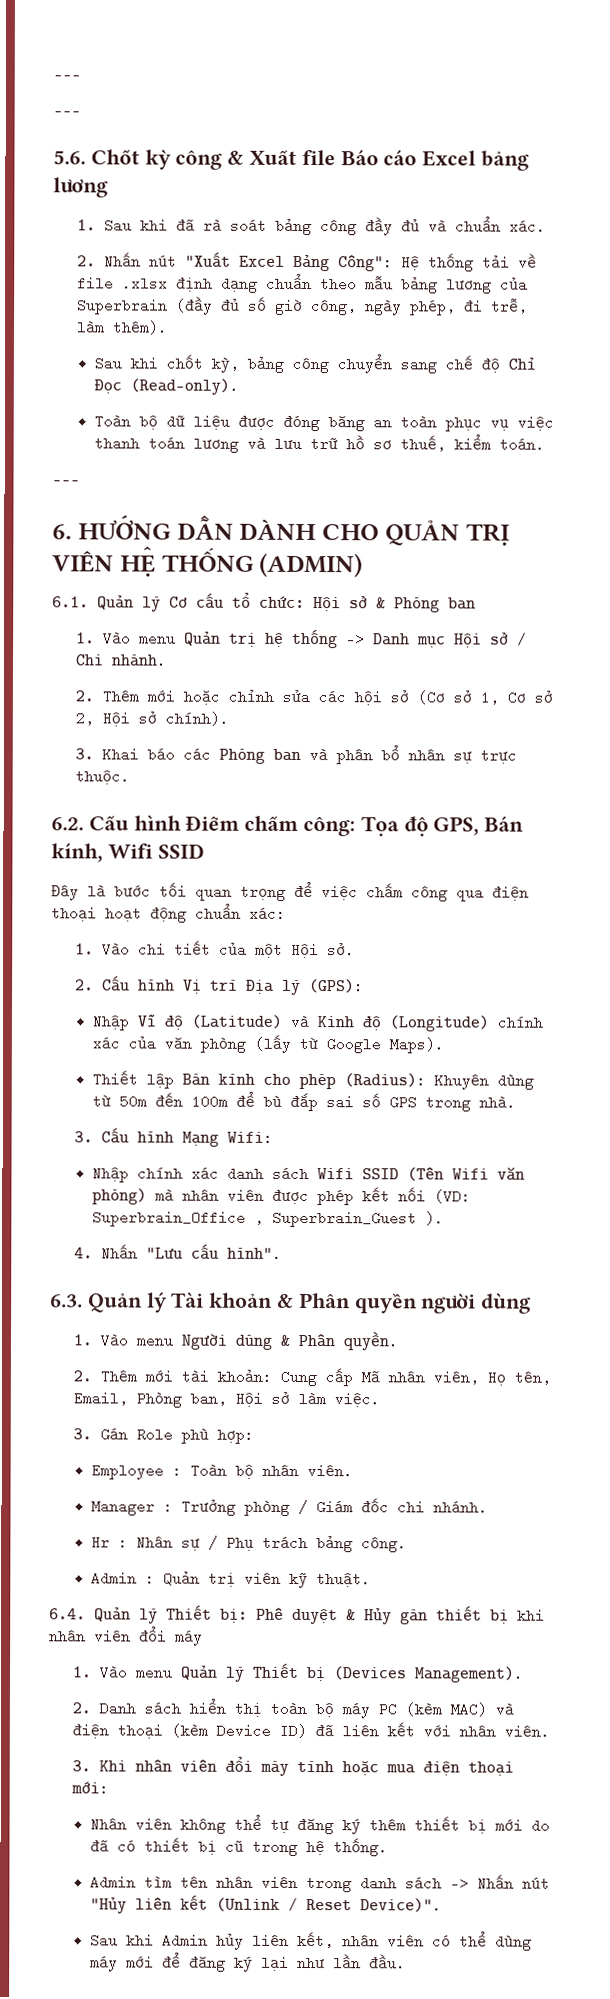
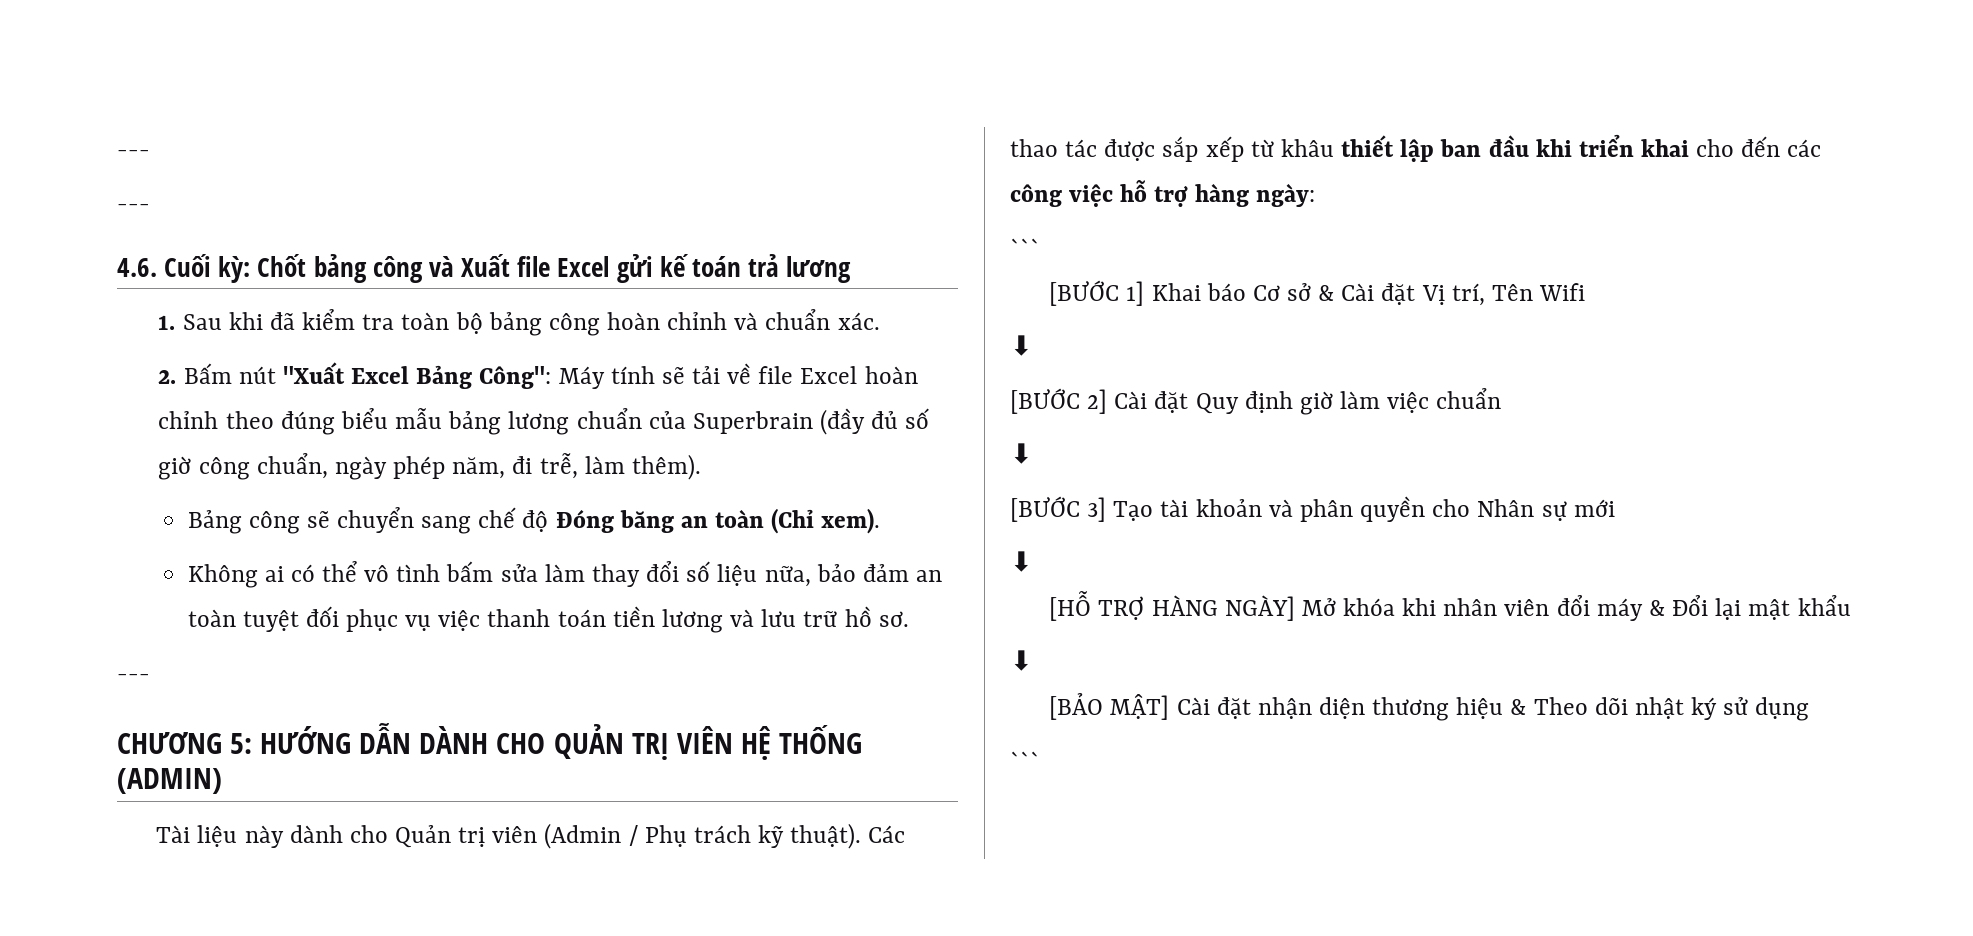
- 5.6. Chốt kỳ công & Xuất file Báo cáo Excel bảng lương
+ 4.6. Cuối kỳ: Chốt bảng công và Xuất file Excel gửi kế toán trả lương
- 1. Sau khi đã rà soát bảng công đầy đủ và chuẩn xác.
+ 1. Sau khi đã kiểm tra toàn bộ bảng công hoàn chỉnh và chuẩn xác.
- 2. Nhấn nút "Xuất Excel Bảng Công": Hệ thống tải về file .xlsx định dạng chuẩn theo mẫu bảng lương của Superbrain (đầy đủ số giờ công, ngày phép, đi trễ, làm thêm).
+ 2. Bấm nút "Xuất Excel Bảng Công": Máy tính sẽ tải về file Excel hoàn chỉnh theo đúng biểu mẫu bảng lương chuẩn của Superbrain (đầy đủ số giờ công chuẩn, ngày phép năm, đi trễ, làm thêm).
- Sau khi chốt kỳ, bảng công chuyển sang chế độ Chỉ Đọc (Read-only).
- Toàn bộ dữ liệu được đóng băng an toàn phục vụ việc thanh toán lương và lưu trữ hồ sơ thuế, kiểm toán.
+ Bảng công sẽ chuyển sang chế độ Đóng băng an toàn (Chỉ xem).
+ Không ai có thể vô tình bấm sửa làm thay đổi số liệu nữa, bảo đảm an toàn tuyệt đối phục vụ việc thanh toán tiền lương và lưu trữ hồ sơ.
  ---
- 6. HƯỚNG DẪN DÀNH CHO QUẢN TRỊ VIÊN HỆ THỐNG (ADMIN)
+ CHƯƠNG 5: HƯỚNG DẪN DÀNH CHO QUẢN TRỊ VIÊN HỆ THỐNG (ADMIN)
- 6.1. Quản lý Cơ cấu tổ chức: Hội sở & Phòng ban
- 1. Vào menu Quản trị hệ thống -> Danh mục Hội sở / Chi nhánh.
- 2. Thêm mới hoặc chỉnh sửa các hội sở (Cơ sở 1, Cơ sở 2, Hội sở chính).
- 3. Khai báo các Phòng ban và phân bổ nhân sự trực thuộc.
- 6.2. Cấu hình Điểm chấm công: Tọa độ GPS, Bán kính, Wifi SSID
- Đây là bước tối quan trọng để việc chấm công qua điện thoại hoạt động chuẩn xác:
- 1. Vào chi tiết của một Hội sở.
- 2. Cấu hình Vị trí Địa lý (GPS):
- Nhập Vĩ độ (Latitude) và Kinh độ (Longitude) chính xác của văn phòng (lấy từ Google Maps).
- Thiết lập Bán kính cho phép (Radius): Khuyên dùng từ 50m đến 100m để bù đắp sai số GPS trong nhà.
- 3. Cấu hình Mạng Wifi:
- Nhập chính xác danh sách Wifi SSID (Tên Wifi văn phòng) mà nhân viên được phép kết nối (VD: Superbrain_Office , Superbrain_Guest ).
- 4. Nhấn "Lưu cấu hình".
- 6.3. Quản lý Tài khoản & Phân quyền người dùng
- 1. Vào menu Người dùng & Phân quyền.
- 2. Thêm mới tài khoản: Cung cấp Mã nhân viên, Họ tên, Email, Phòng ban, Hội sở làm việc.
- 3. Gán Role phù hợp:
- Employee : Toàn bộ nhân viên.
- Manager : Trưởng phòng / Giám đốc chi nhánh.
- Hr : Nhân sự / Phụ trách bảng công.
- Admin : Quản trị viên kỹ thuật.
- 6.4. Quản lý Thiết bị: Phê duyệt & Hủy gán thiết bị khi nhân viên đổi máy
- 1. Vào menu Quản lý Thiết bị (Devices Management).
- 2. Danh sách hiển thị toàn bộ máy PC (kèm MAC) và điện thoại (kèm Device ID) đã liên kết với nhân viên.
- 3. Khi nhân viên đổi máy tính hoặc mua điện thoại mới:
- Nhân viên không thể tự đăng ký thêm thiết bị mới do đã có thiết bị cũ trong hệ thống.
- Admin tìm tên nhân viên trong danh sách -> Nhấn nút "Hủy liên kết (Unlink / Reset Device)".
- Sau khi Admin hủy liên kết, nhân viên có thể dùng máy mới để đăng ký lại như lần đầu.
+ Tài liệu này dành cho Quản trị viên (Admin / Phụ trách kỹ thuật). Các thao tác được sắp xếp từ khâu thiết lập ban đầu khi triển khai cho đến các công việc hỗ trợ hàng ngày:
+ ```
+ [BƯỚC 1] Khai báo Cơ sở & Cài đặt Vị trí, Tên Wifi
+ ⬇
+ [BƯỚC 2] Cài đặt Quy định giờ làm việc chuẩn
+ ⬇
+ [BƯỚC 3] Tạo tài khoản và phân quyền cho Nhân sự mới
+ ⬇
+ [HỖ TRỢ HÀNG NGÀY] Mở khóa khi nhân viên đổi máy & Đổi lại mật khẩu
+ ⬇
+ [BẢO MẬT] Cài đặt nhận diện thương hiệu & Theo dõi nhật ký sử dụng
+ ```

